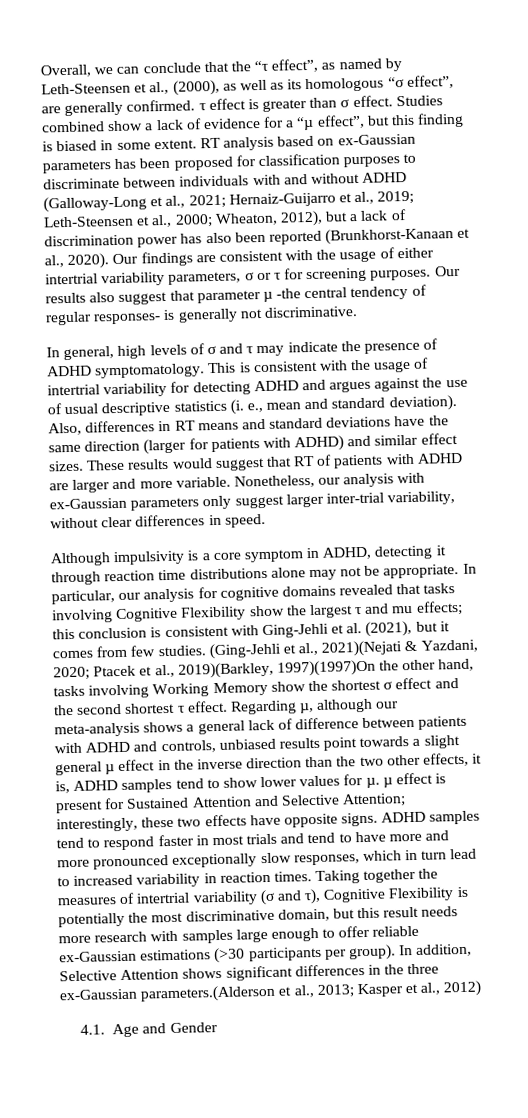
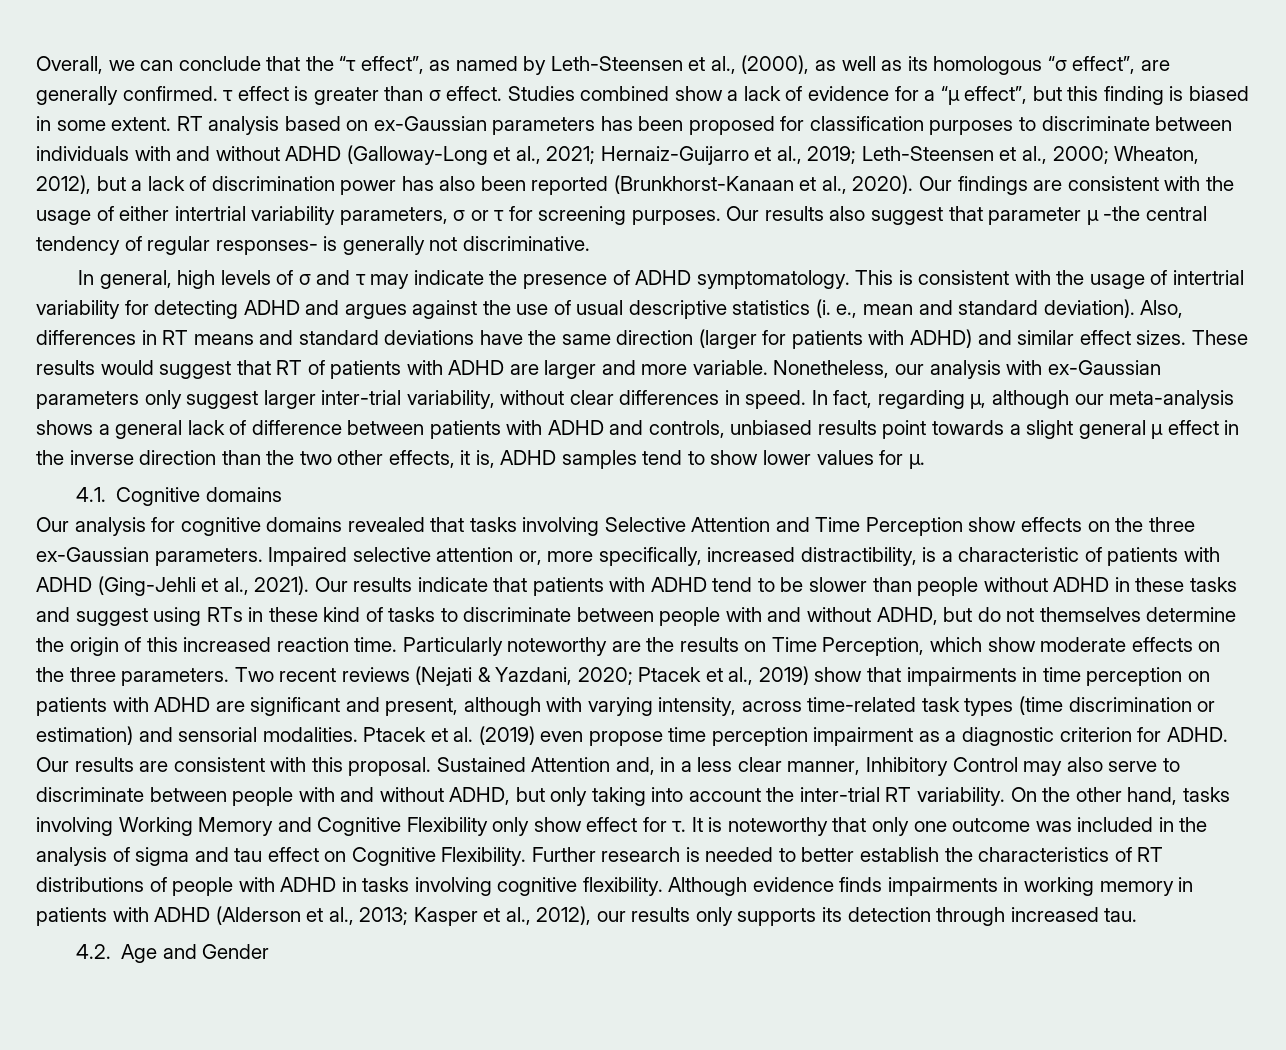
- Nonetheless, our analysis with ex-Gaussian parameters only suggest larger inter-trial variability, without clear differences in speed.
- Although impulsivity is a core symptom in ADHD, detecting it through reaction time distributions alone may not be appropriate. In particular, our analysis for cognitive domains revealed that tasks involving Cognitive Flexibility show the largest τ and mu effects; this conclusion is consistent with Ging-Jehli et al. (2021), but it comes from few studies. (Ging-Jehli et al., 2021)(Nejati & Yazdani, 2020; Ptacek et al., 2019)(Barkley, 1997)(1997)On the other hand, tasks involving Working Memory show the shortest σ effect and the second shortest τ effect. Regarding µ, although our meta-analysis shows a general lack of difference between patients with ADHD and controls, unbiased results point towards a slight general µ effect in the inverse direction than the two other effects, it is, ADHD samples tend to show lower values for µ. µ effect is present for Sustained Attention and Selective Attention; interestingly, these two effects have opposite signs. ADHD samples tend to respond faster in most trials and tend to have more and more pronounced exceptionally slow responses, which in turn lead to increased variability in reaction times. Taking together the measures of intertrial variability (σ and τ), Cognitive Flexibility is potentially the most discriminative domain, but this result needs more research with samples large enough to offer reliable ex-Gaussian estimations (>30 participants per group). In addition, Selective Attention shows significant differences in the three ex-Gaussian parameters.(Alderson et al., 2013;
+ Nonetheless, our analysis with ex-Gaussian parameters only suggest larger inter-trial variability, without clear differences in speed. In fact, regarding µ, although our meta-analysis shows a general lack of difference between patients with ADHD and controls, unbiased results point towards a slight general µ effect in the inverse direction than the two other effects, it is, ADHD samples tend to show lower values for µ.
+ 4.1. Cognitive domains
+ Our analysis for cognitive domains revealed that tasks involving Selective Attention and Time Perception show effects on the three ex-Gaussian parameters. Impaired selective attention or, more specifically, increased distractibility, is a characteristic of patients with ADHD (Ging-Jehli et al., 2021). Our results indicate that patients with ADHD tend to be slower than people without ADHD in these tasks and suggest using RTs in these kind of tasks to discriminate between people with and without ADHD, but do not themselves determine the origin of this increased reaction time. Particularly noteworthy are the results on Time Perception, which show moderate effects on the three parameters. Two recent reviews (Nejati & Yazdani, 2020; Ptacek et al., 2019) show that impairments in time perception on patients with ADHD are significant and present, although with varying intensity, across time-related task types (time discrimination or estimation) and sensorial modalities. Ptacek et al. (2019) even propose time perception impairment as a diagnostic criterion for ADHD. Our results are consistent with this proposal. Sustained Attention and, in a less clear manner, Inhibitory Control may also serve to discriminate between people with and without ADHD, but only taking into account the inter-trial RT variability. On the other hand, tasks involving Working Memory and Cognitive Flexibility only show effect for τ. It is noteworthy that only one outcome was included in the analysis of sigma and tau effect on Cognitive Flexibility. Further research is needed to better establish the characteristics of RT distributions of people with ADHD in tasks involving cognitive flexibility. Although evidence finds impairments in working memory in patients with ADHD (Alderson et al., 2013;
- Kasper et al., 2012)
- 4.1. Age and Gender
+ Kasper et al., 2012), our results only supports its detection through increased tau.
+ 4.2. Age and Gender

